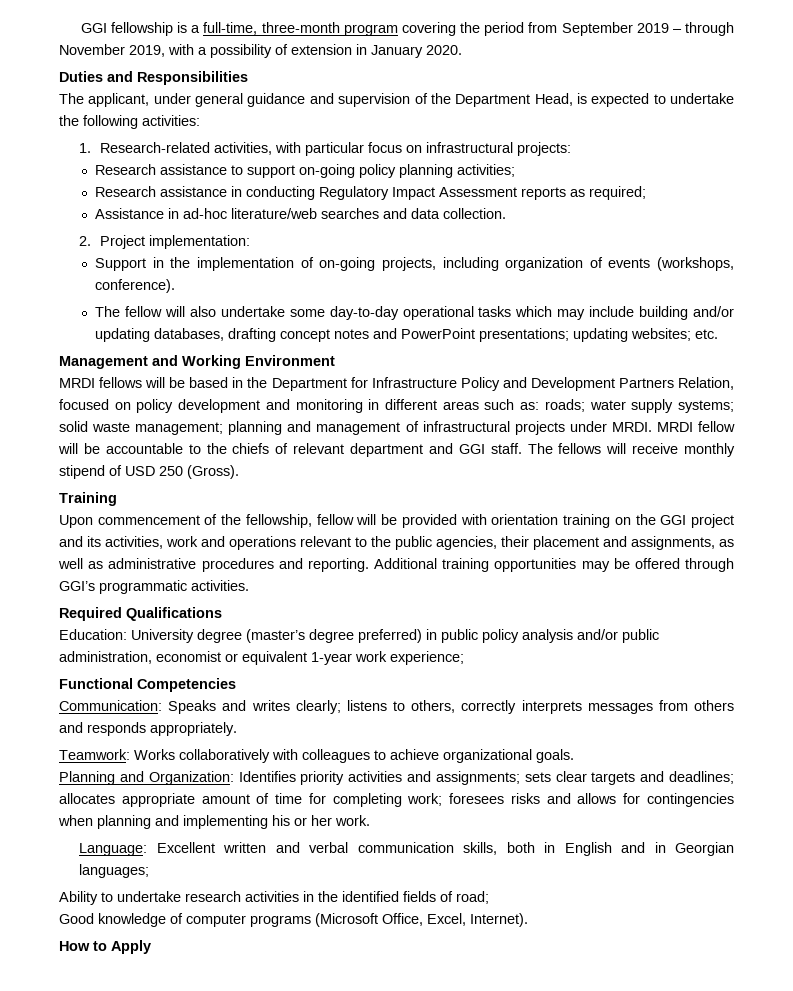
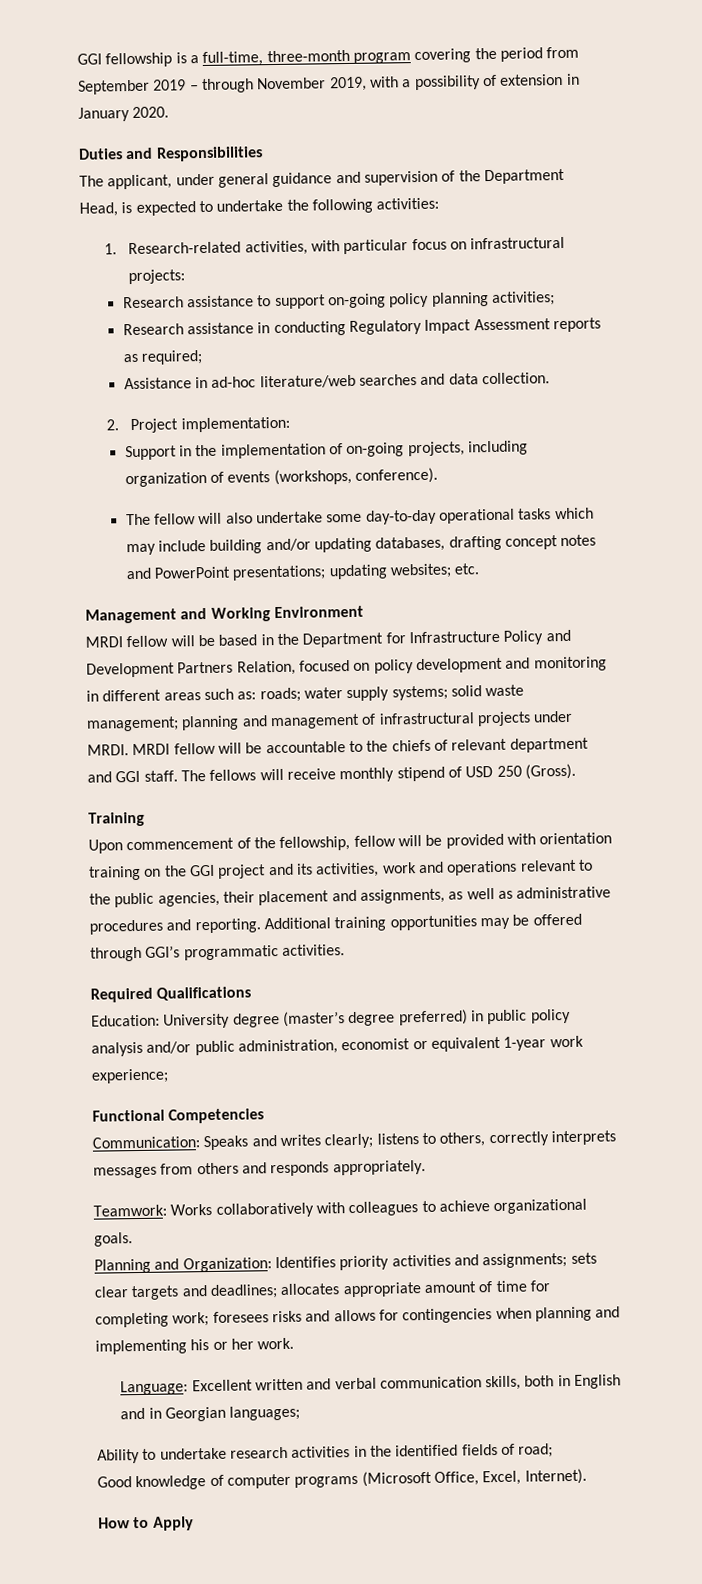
- MRDI fellows will be based in the Department for Infrastructure Policy and Development Partners Relation, focused on policy development and monitoring in different areas such as: roads; water supply systems; solid waste management; planning and management of infrastructural projects under MRDI.
+ MRDI fellow will be based in the Department for Infrastructure Policy and Development Partners Relation, focused on policy development and monitoring in different areas such as: roads; water supply systems; solid waste management; planning and management of infrastructural projects under MRDI.

